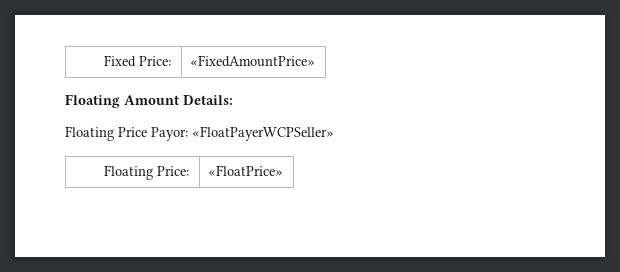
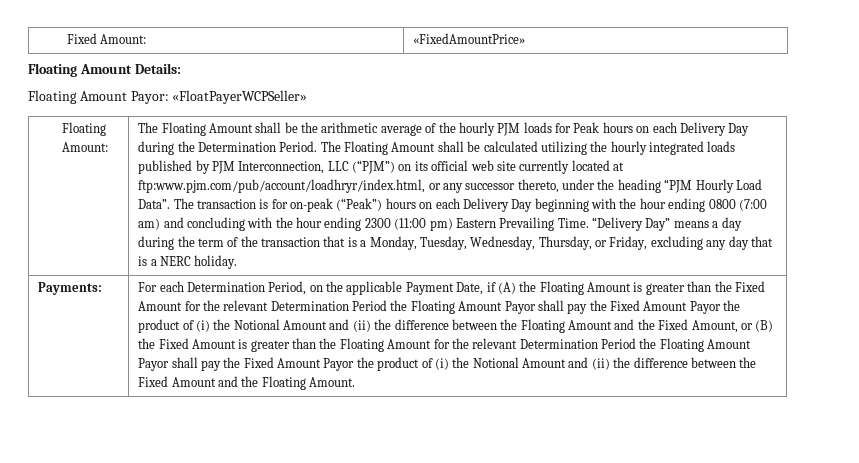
- Fixed Price: | «FixedAmountPrice»
+ Fixed Amount: | «FixedAmountPrice»
- Floating Price Payor: «FloatPayerWCPSeller»
+ Floating Amount Payor: «FloatPayerWCPSeller»
- Floating Price: | «FloatPrice»
+ Floating Amount: | The Floating Amount shall be the arithmetic average of the hourly PJM loads for Peak hours on each Delivery Day during the Determination Period. The Floating Amount shall be calculated utilizing the hourly integrated loads published by PJM Interconnection, LLC (“PJM”) on its official web site currently located at ftp:www.pjm.com/pub/account/loadhryr/index.html, or any successor thereto, under the heading “PJM Hourly Load Data”. The transaction is for on-peak (“Peak”) hours on each Delivery Day beginning with the hour ending 0800 (7:00 am) and concluding with the hour ending 2300 (11:00 pm) Eastern Prevailing Time. “Delivery Day” means a day during the term of the transaction that is a Monday, Tuesday, Wednesday, Thursday, or Friday, excluding any day that is a NERC holiday.
+ Payments: | For each Determination Period, on the applicable Payment Date, if (A) the Floating Amount is greater than the Fixed Amount for the relevant Determination Period the Floating Amount Payor shall pay the Fixed Amount Payor the product of (i) the Notional Amount and (ii) the difference between the Floating Amount and the Fixed Amount, or (B) the Fixed Amount is greater than the Floating Amount for the relevant Determination Period the Floating Amount Payor shall pay the Fixed Amount Payor the product of (i) the Notional Amount and (ii) the difference between the Fixed Amount and the Floating Amount.

